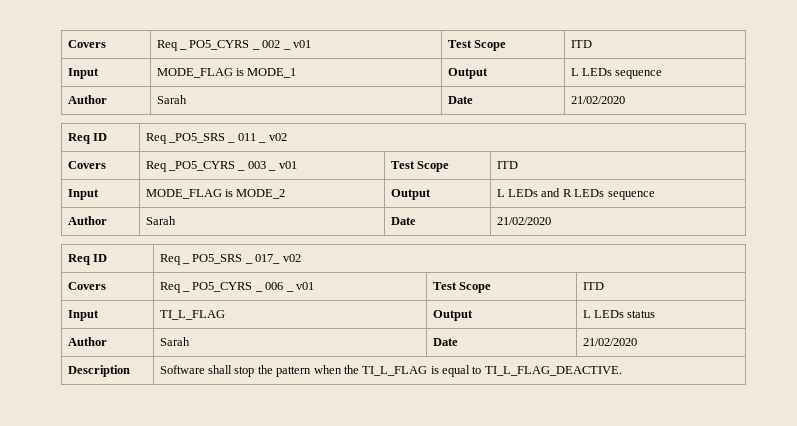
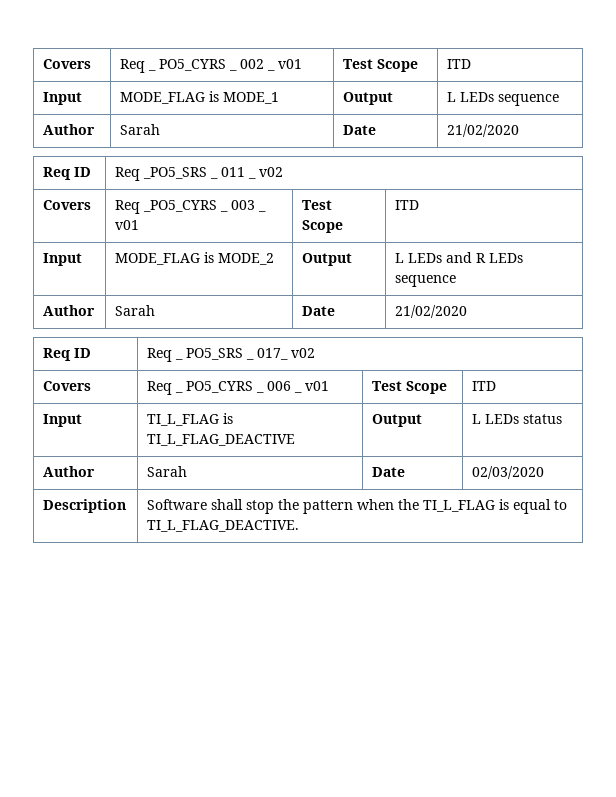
- Input | TI_L_FLAG | Output | L LEDs status
- Author | Sarah | Date | 21/02/2020
+ Input | TI_L_FLAG is TI_L_FLAG_DEACTIVE | Output | L LEDs status
+ Author | Sarah | Date | 02/03/2020

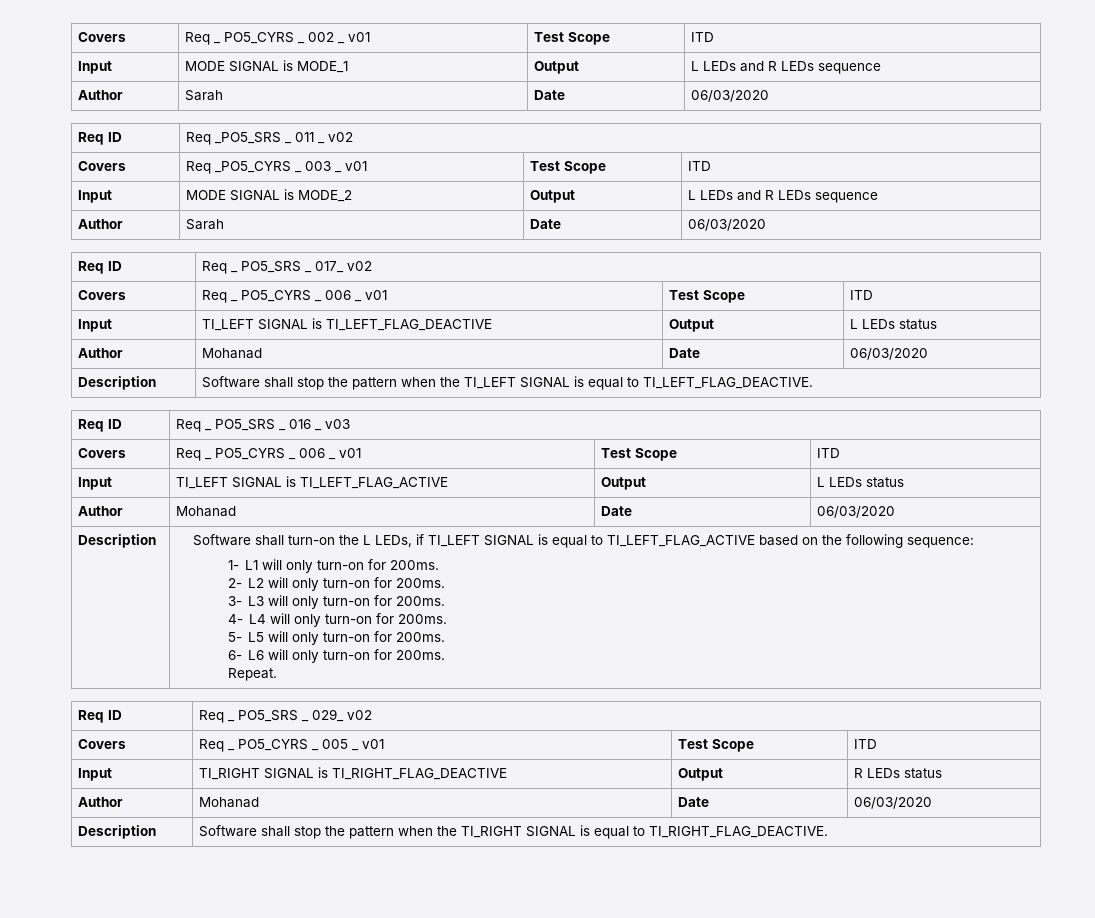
- Input | MODE_FLAG is MODE_1 | Output | L LEDs sequence
- Author | Sarah | Date | 21/02/2020
+ Input | MODE SIGNAL is MODE_1 | Output | L LEDs and R LEDs sequence
+ Author | Sarah | Date | 06/03/2020
- Input | MODE_FLAG is MODE_2 | Output | L LEDs and R LEDs sequence
- Author | Sarah | Date | 21/02/2020
+ Input | MODE SIGNAL is MODE_2 | Output | L LEDs and R LEDs sequence
+ Author | Sarah | Date | 06/03/2020
- Input | TI_L_FLAG is TI_L_FLAG_DEACTIVE | Output | L LEDs status
- Author | Sarah | Date | 02/03/2020
- Description | Software shall stop the pattern when the TI_L_FLAG is equal to TI_L_FLAG_DEACTIVE.
+ Input | TI_LEFT SIGNAL is TI_LEFT_FLAG_DEACTIVE | Output | L LEDs status
+ Author | Mohanad | Date | 06/03/2020
+ Description | Software shall stop the pattern when the TI_LEFT SIGNAL is equal to TI_LEFT_FLAG_DEACTIVE.
+ Req ID | Req _ PO5_SRS _ 016 _ v03
+ Covers | Req _ PO5_CYRS _ 006 _ v01 | Test Scope | ITD
+ Input | TI_LEFT SIGNAL is TI_LEFT_FLAG_ACTIVE | Output | L LEDs status
+ Author | Mohanad | Date | 06/03/2020
+ Description | Software shall turn-on the L LEDs, if TI_LEFT SIGNAL is equal to TI_LEFT_FLAG_ACTIVE based on the following sequence:
+ 1- L1 will only turn-on for 200ms.
+ 2- L2 will only turn-on for 200ms.
+ 3- L3 will only turn-on for 200ms.
+ 4- L4 will only turn-on for 200ms.
+ 5- L5 will only turn-on for 200ms.
+ 6- L6 will only turn-on for 200ms.
+ Repeat.
+ Req ID | Req _ PO5_SRS _ 029_ v02
+ Covers | Req _ PO5_CYRS _ 005 _ v01 | Test Scope | ITD
+ Input | TI_RIGHT SIGNAL is TI_RIGHT_FLAG_DEACTIVE | Output | R LEDs status
+ Author | Mohanad | Date | 06/03/2020
+ Description | Software shall stop the pattern when the TI_RIGHT SIGNAL is equal to TI_RIGHT_FLAG_DEACTIVE.

